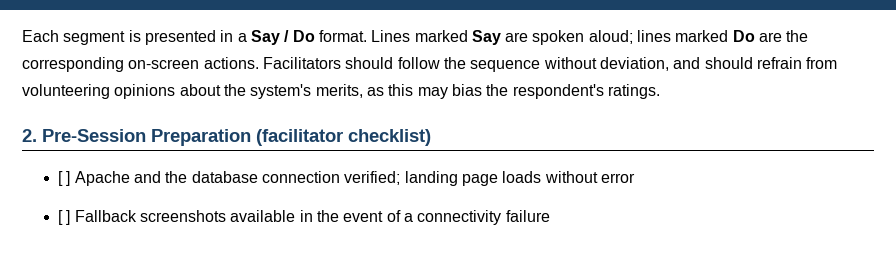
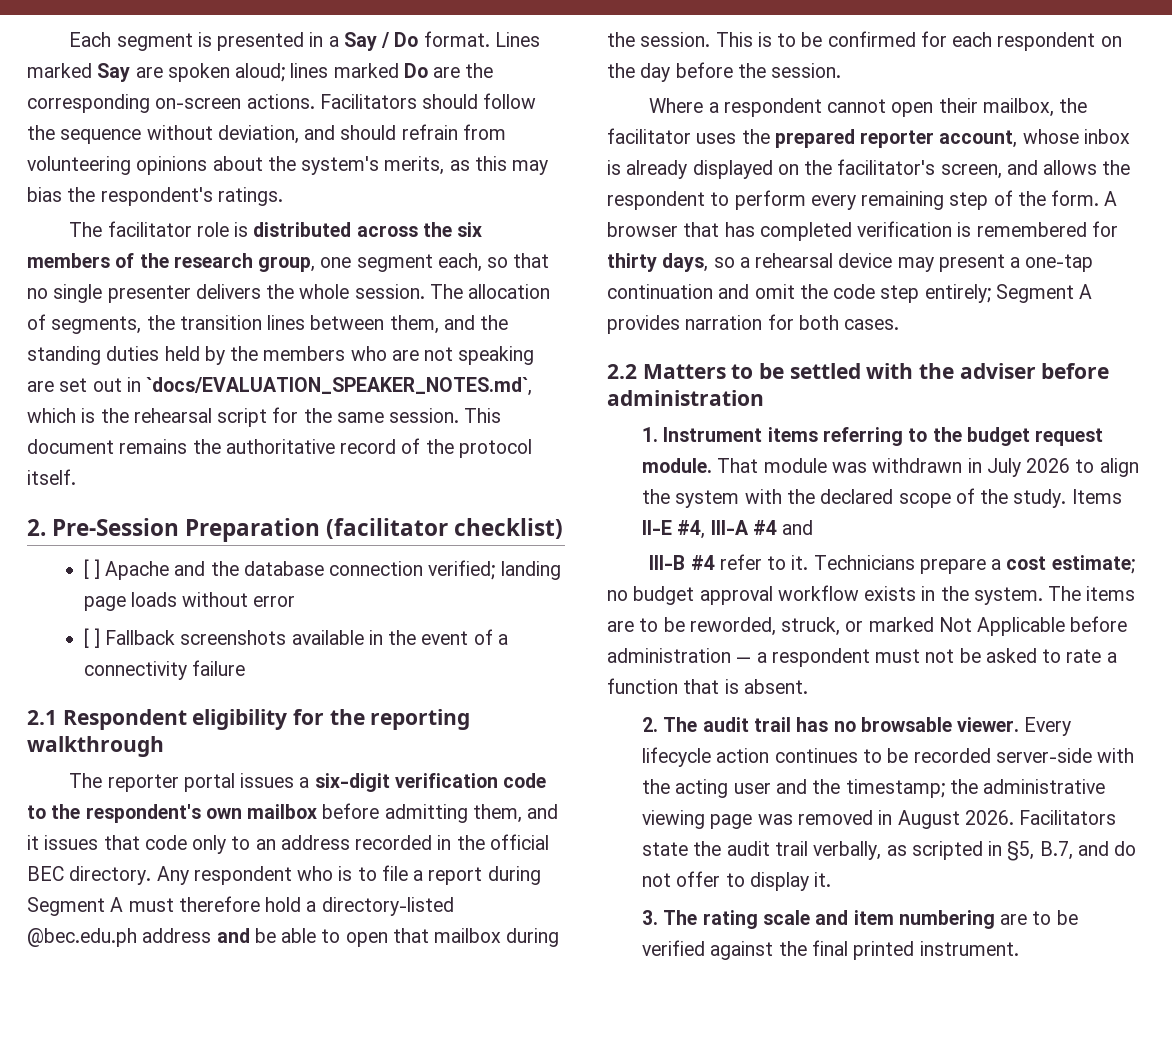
+ The facilitator role is distributed across the six members of the research group, one segment each, so that no single presenter delivers the whole session. The allocation of segments, the transition lines between them, and the standing duties held by the members who are not speaking are set out in `docs/EVALUATION_SPEAKER_NOTES.md`, which is the rehearsal script for the same session. This document remains the authoritative record of the protocol itself.
+ 2.1 Respondent eligibility for the reporting walkthrough
+ The reporter portal issues a six-digit verification code to the respondent's own mailbox before admitting them, and it issues that code only to an address recorded in the official BEC directory. Any respondent who is to file a report during Segment A must therefore hold a directory-listed @bec.edu.ph address and be able to open that mailbox during the session. This is to be confirmed for each respondent on the day before the session.
+ Where a respondent cannot open their mailbox, the facilitator uses the prepared reporter account, whose inbox is already displayed on the facilitator's screen, and allows the respondent to perform every remaining step of the form. A browser that has completed verification is remembered for thirty days, so a rehearsal device may present a one-tap continuation and omit the code step entirely; Segment A provides narration for both cases.
+ 2.2 Matters to be settled with the adviser before administration
+ 1. Instrument items referring to the budget request module. That module was withdrawn in July 2026 to align the system with the declared scope of the study. Items II-E #4, III-A #4 and
+ III-B #4 refer to it. Technicians prepare a cost estimate; no budget approval workflow exists in the system. The items are to be reworded, struck, or marked Not Applicable before administration — a respondent must not be asked to rate a function that is absent.
+ 2. The audit trail has no browsable viewer. Every lifecycle action continues to be recorded server-side with the acting user and the timestamp; the administrative viewing page was removed in August 2026. Facilitators state the audit trail verbally, as scripted in §5, B.7, and do not offer to display it.
+ 3. The rating scale and item numbering are to be verified against the final printed instrument.

